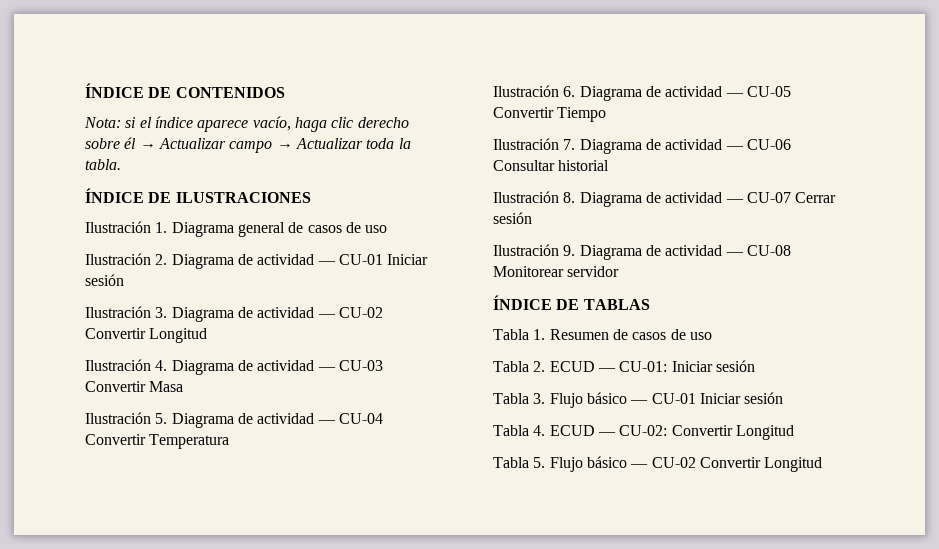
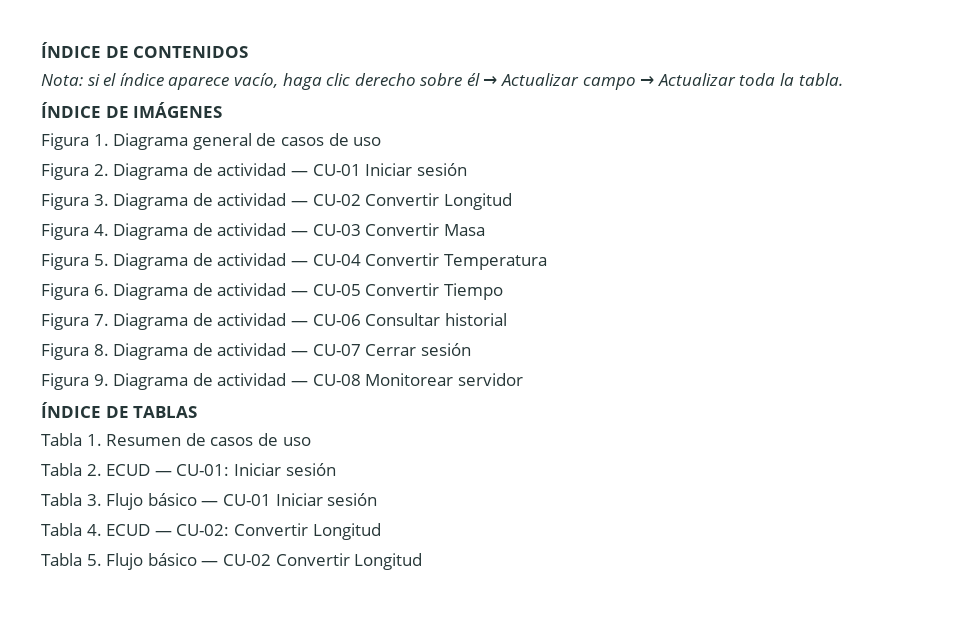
- ÍNDICE DE ILUSTRACIONES
- Ilustración 1. Diagrama general de casos de uso
+ ÍNDICE DE IMÁGENES
+ Figura 1. Diagrama general de casos de uso
- Ilustración 2. Diagrama de actividad — CU-01 Iniciar sesión
+ Figura 2. Diagrama de actividad — CU-01 Iniciar sesión
- Ilustración 3. Diagrama de actividad — CU-02 Convertir Longitud
+ Figura 3. Diagrama de actividad — CU-02 Convertir Longitud
- Ilustración 4. Diagrama de actividad — CU-03 Convertir Masa
+ Figura 4. Diagrama de actividad — CU-03 Convertir Masa
- Ilustración 5. Diagrama de actividad — CU-04 Convertir Temperatura
+ Figura 5. Diagrama de actividad — CU-04 Convertir Temperatura
- Ilustración 6. Diagrama de actividad — CU-05 Convertir Tiempo
+ Figura 6. Diagrama de actividad — CU-05 Convertir Tiempo
- Ilustración 7. Diagrama de actividad — CU-06 Consultar historial
+ Figura 7. Diagrama de actividad — CU-06 Consultar historial
- Ilustración 8. Diagrama de actividad — CU-07 Cerrar sesión
+ Figura 8. Diagrama de actividad — CU-07 Cerrar sesión
- Ilustración 9. Diagrama de actividad — CU-08 Monitorear servidor
+ Figura 9. Diagrama de actividad — CU-08 Monitorear servidor

